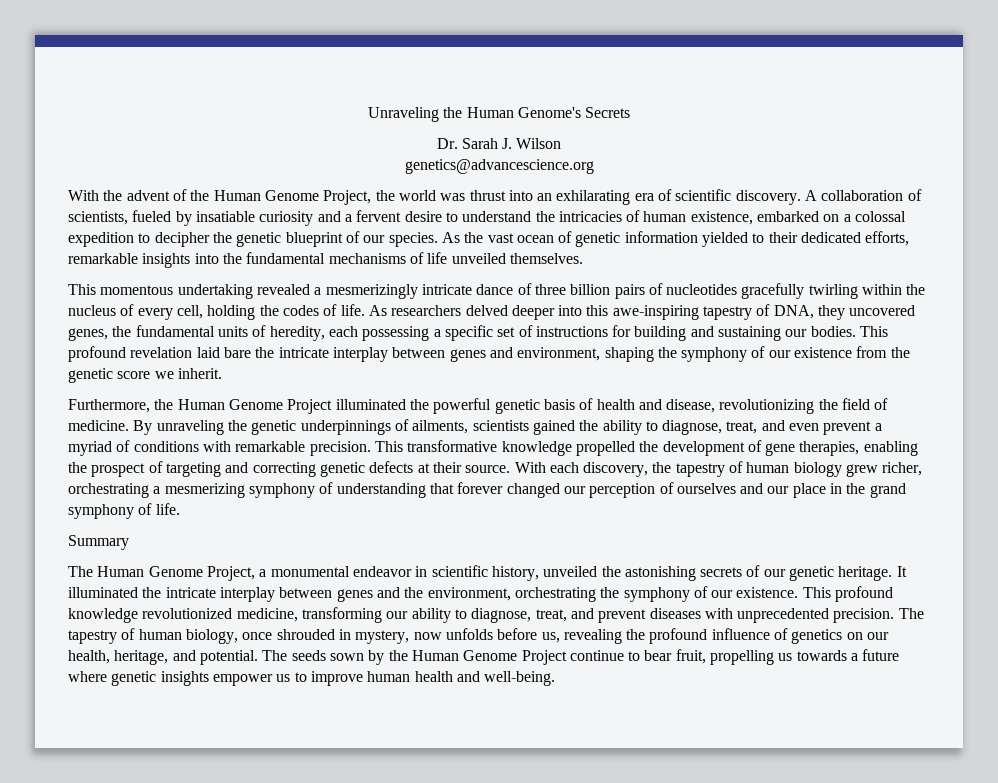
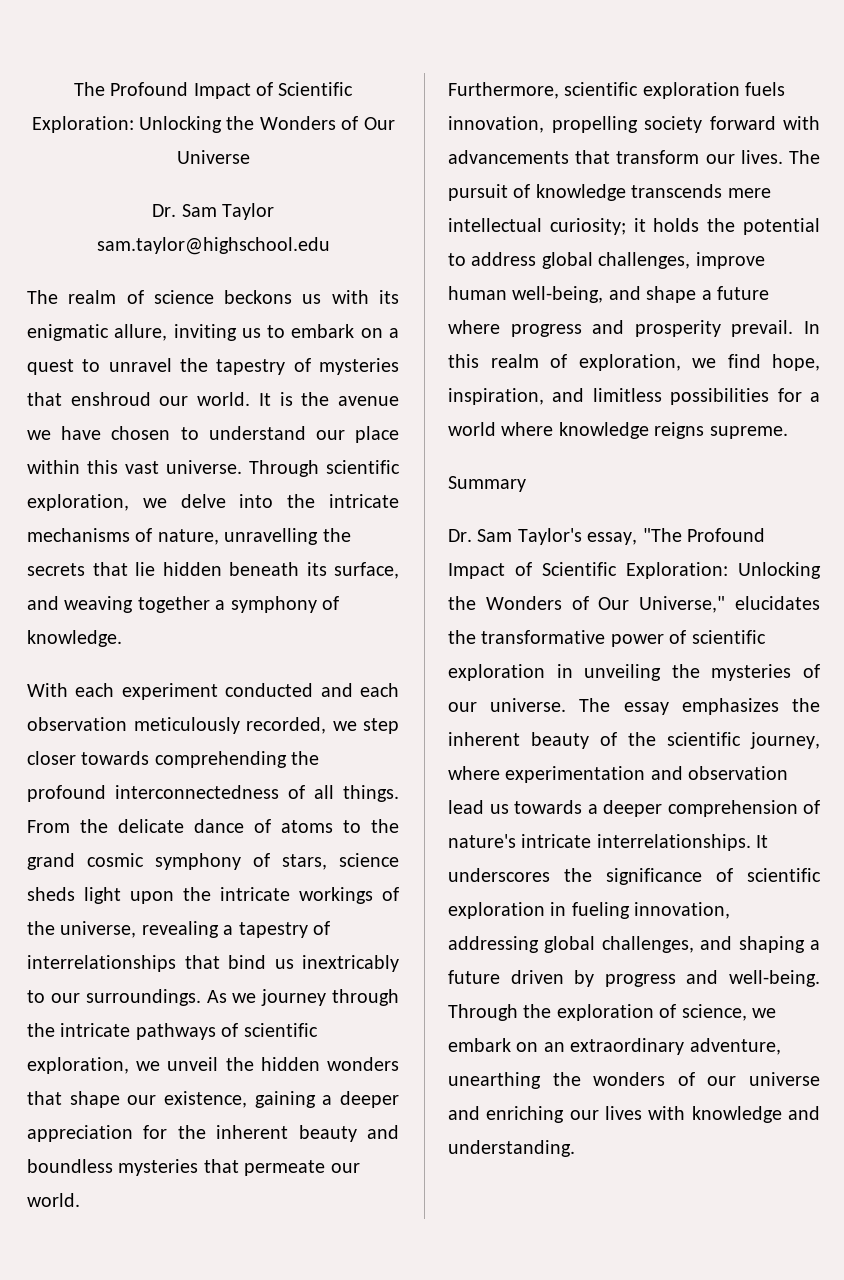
- Unraveling the Human Genome's Secrets
- Dr. Sarah J. Wilson
- genetics@advancescience.org
- With the advent of the Human Genome Project, the world was thrust into an exhilarating era of scientific discovery. A collaboration of scientists, fueled by insatiable curiosity and a fervent desire to understand the intricacies of human existence, embarked on a colossal expedition to decipher the genetic blueprint of our species. As the vast ocean of genetic information yielded to their dedicated efforts, remarkable insights into the fundamental mechanisms of life unveiled themselves.
- This momentous undertaking revealed a mesmerizingly intricate dance of three billion pairs of nucleotides gracefully twirling within the nucleus of every cell, holding the codes of life. As researchers delved deeper into this awe-inspiring tapestry of DNA, they uncovered genes, the fundamental units of heredity, each possessing a specific set of instructions for building and sustaining our bodies. This profound revelation laid bare the intricate interplay between genes and environment, shaping the symphony of our existence from the genetic score we inherit.
- Furthermore, the Human Genome Project illuminated the powerful genetic basis of health and disease, revolutionizing the field of medicine. By unraveling the genetic underpinnings of ailments, scientists gained the ability to diagnose, treat, and even prevent a myriad of conditions with remarkable precision. This transformative knowledge propelled the development of gene therapies, enabling the prospect of targeting and correcting genetic defects at their source. With each discovery, the tapestry of human biology grew richer, orchestrating a mesmerizing symphony of understanding that forever changed our perception of ourselves and our place in the grand symphony of life.
+ The Profound Impact of Scientific Exploration: Unlocking the Wonders of Our Universe
+ Dr. Sam Taylor
+ sam.taylor@highschool.edu
+ The realm of science beckons us with its enigmatic allure, inviting us to embark on a quest to unravel the tapestry of mysteries that enshroud our world. It is the avenue we have chosen to understand our place within this vast universe. Through scientific exploration, we delve into the intricate mechanisms of nature, unravelling the secrets that lie hidden beneath its surface, and weaving together a symphony of knowledge.
+ With each experiment conducted and each observation meticulously recorded, we step closer towards comprehending the profound interconnectedness of all things. From the delicate dance of atoms to the grand cosmic symphony of stars, science sheds light upon the intricate workings of the universe, revealing a tapestry of interrelationships that bind us inextricably to our surroundings. As we journey through the intricate pathways of scientific exploration, we unveil the hidden wonders that shape our existence, gaining a deeper appreciation for the inherent beauty and boundless mysteries that permeate our world.
+ Furthermore, scientific exploration fuels innovation, propelling society forward with advancements that transform our lives. The pursuit of knowledge transcends mere intellectual curiosity; it holds the potential to address global challenges, improve human well-being, and shape a future where progress and prosperity prevail. In this realm of exploration, we find hope, inspiration, and limitless possibilities for a world where knowledge reigns supreme.
  Summary
- The Human Genome Project, a monumental endeavor in scientific history, unveiled the astonishing secrets of our genetic heritage. It illuminated the intricate interplay between genes and the environment, orchestrating the symphony of our existence. This profound knowledge revolutionized medicine, transforming our ability to diagnose, treat, and prevent diseases with unprecedented precision. The tapestry of human biology, once shrouded in mystery, now unfolds before us, revealing the profound influence of genetics on our health, heritage, and potential. The seeds sown by the Human Genome Project continue to bear fruit, propelling us towards a future where genetic insights empower us to improve human health and well-being.
+ Dr. Sam Taylor's essay, "The Profound Impact of Scientific Exploration: Unlocking the Wonders of Our Universe," elucidates the transformative power of scientific exploration in unveiling the mysteries of our universe. The essay emphasizes the inherent beauty of the scientific journey, where experimentation and observation lead us towards a deeper comprehension of nature's intricate interrelationships. It underscores the significance of scientific exploration in fueling innovation, addressing global challenges, and shaping a future driven by progress and well-being. Through the exploration of science, we embark on an extraordinary adventure, unearthing the wonders of our universe and enriching our lives with knowledge and understanding.

